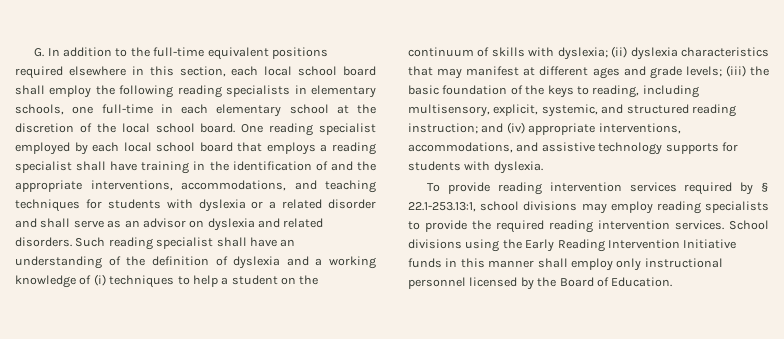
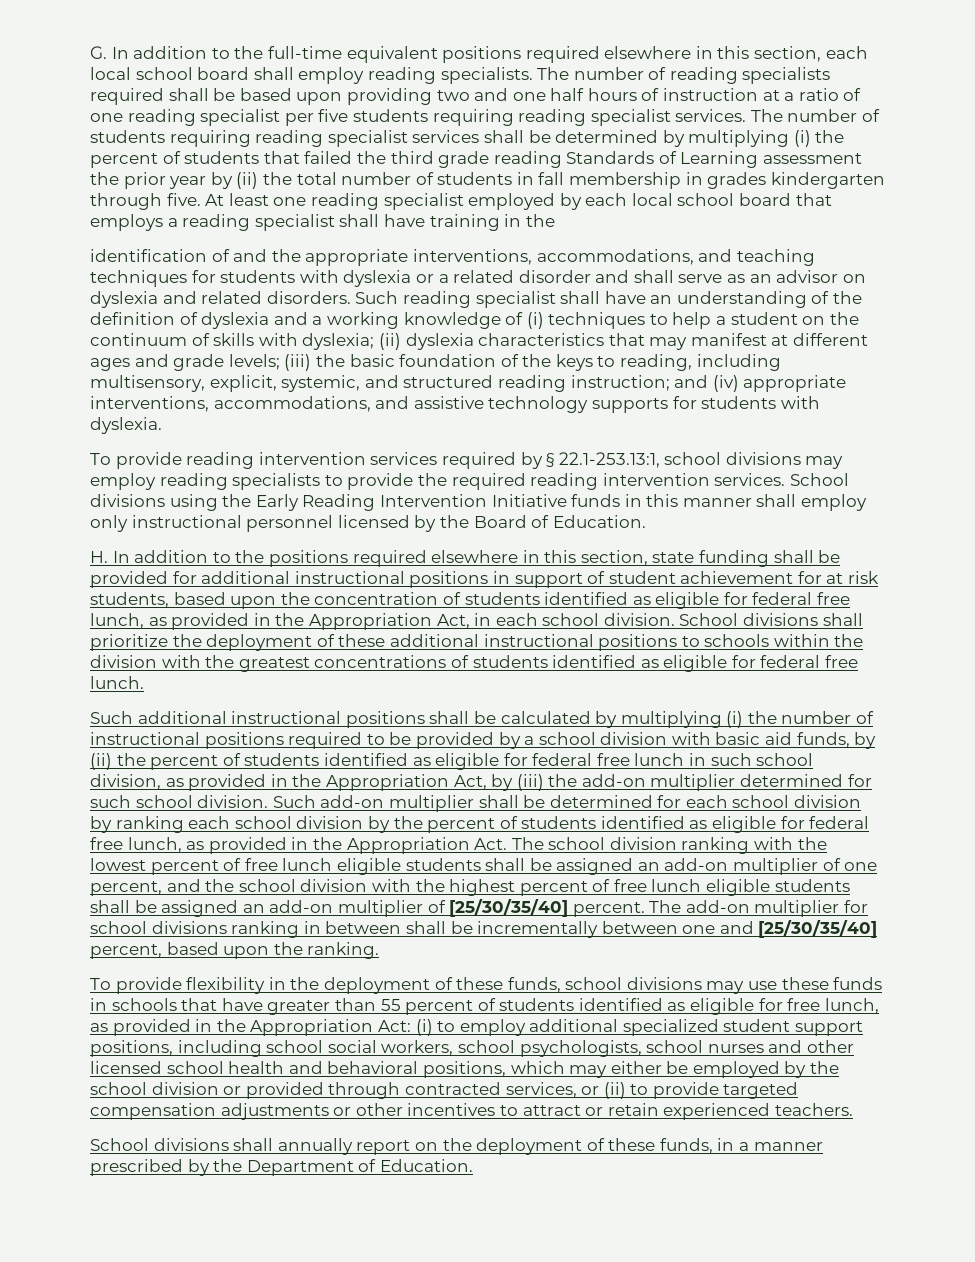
- G. In addition to the full-time equivalent positions required elsewhere in this section, each local school board shall employ the following reading specialists in elementary schools, one full-time in each elementary school at the discretion of the local school board. One reading specialist employed by each local school board that employs a reading specialist shall have training in the identification of and the appropriate interventions, accommodations, and teaching techniques for students with dyslexia or a related disorder and shall serve as an advisor on dyslexia and related disorders.
+ G. In addition to the full-time equivalent positions required elsewhere in this section, each local school board shall employ reading specialists. The number of reading specialists required shall be based upon providing two and one half hours of instruction at a ratio of one reading specialist per five students requiring reading specialist services. The number of students requiring reading specialist services shall be determined by multiplying (i) the percent of students that failed the third grade reading Standards of Learning assessment the prior year by (ii) the total number of students in fall membership in grades kindergarten through five. At least one reading specialist employed by each local school board that employs a reading specialist shall have training in the
+ identification of and the appropriate interventions, accommodations, and teaching techniques for students with dyslexia or a related disorder and shall serve as an advisor on dyslexia and related disorders.
+ H. In addition to the positions required elsewhere in this section, state funding shall be provided for additional instructional positions in support of student achievement for at risk students, based upon the concentration of students identified as eligible for federal free lunch, as provided in the Appropriation Act, in each school division. School divisions shall prioritize the deployment of these additional instructional positions to schools within the division with the greatest concentrations of students identified as eligible for federal free lunch.
+ Such additional instructional positions shall be calculated by multiplying (i) the number of instructional positions required to be provided by a school division with basic aid funds, by (ii) the percent of students identified as eligible for federal free lunch in such school division, as provided in the Appropriation Act, by (iii) the add-on multiplier determined for such school division. Such add-on multiplier shall be determined for each school division by ranking each school division by the percent of students identified as eligible for federal free lunch, as provided in the Appropriation Act. The school division ranking with the lowest percent of free lunch eligible students shall be assigned an add-on multiplier of one percent, and the school division with the highest percent of free lunch eligible students shall be assigned an add-on multiplier of [25/30/35/40] percent. The add-on multiplier for school divisions ranking in between shall be incrementally between one and [25/30/35/40] percent, based upon the ranking.
+ To provide flexibility in the deployment of these funds, school divisions may use these funds in schools that have greater than 55 percent of students identified as eligible for free lunch, as provided in the Appropriation Act: (i) to employ additional specialized student support positions, including school social workers, school psychologists, school nurses and other licensed school health and behavioral positions, which may either be employed by the school division or provided through contracted services, or (ii) to provide targeted compensation adjustments or other incentives to attract or retain experienced teachers.
+ School divisions shall annually report on the deployment of these funds, in a manner prescribed by the Department of Education.

